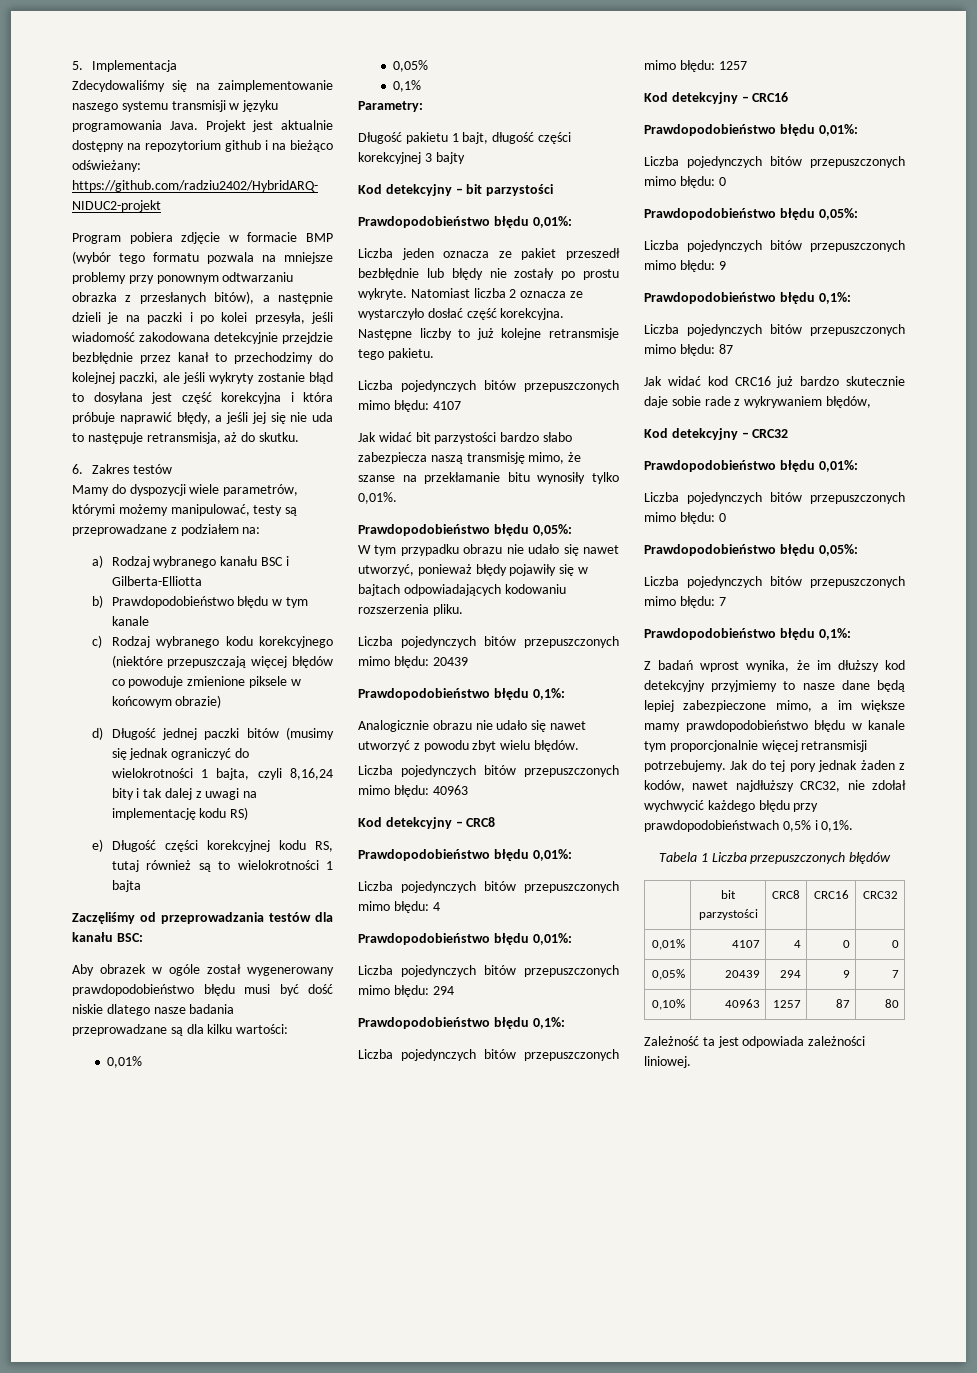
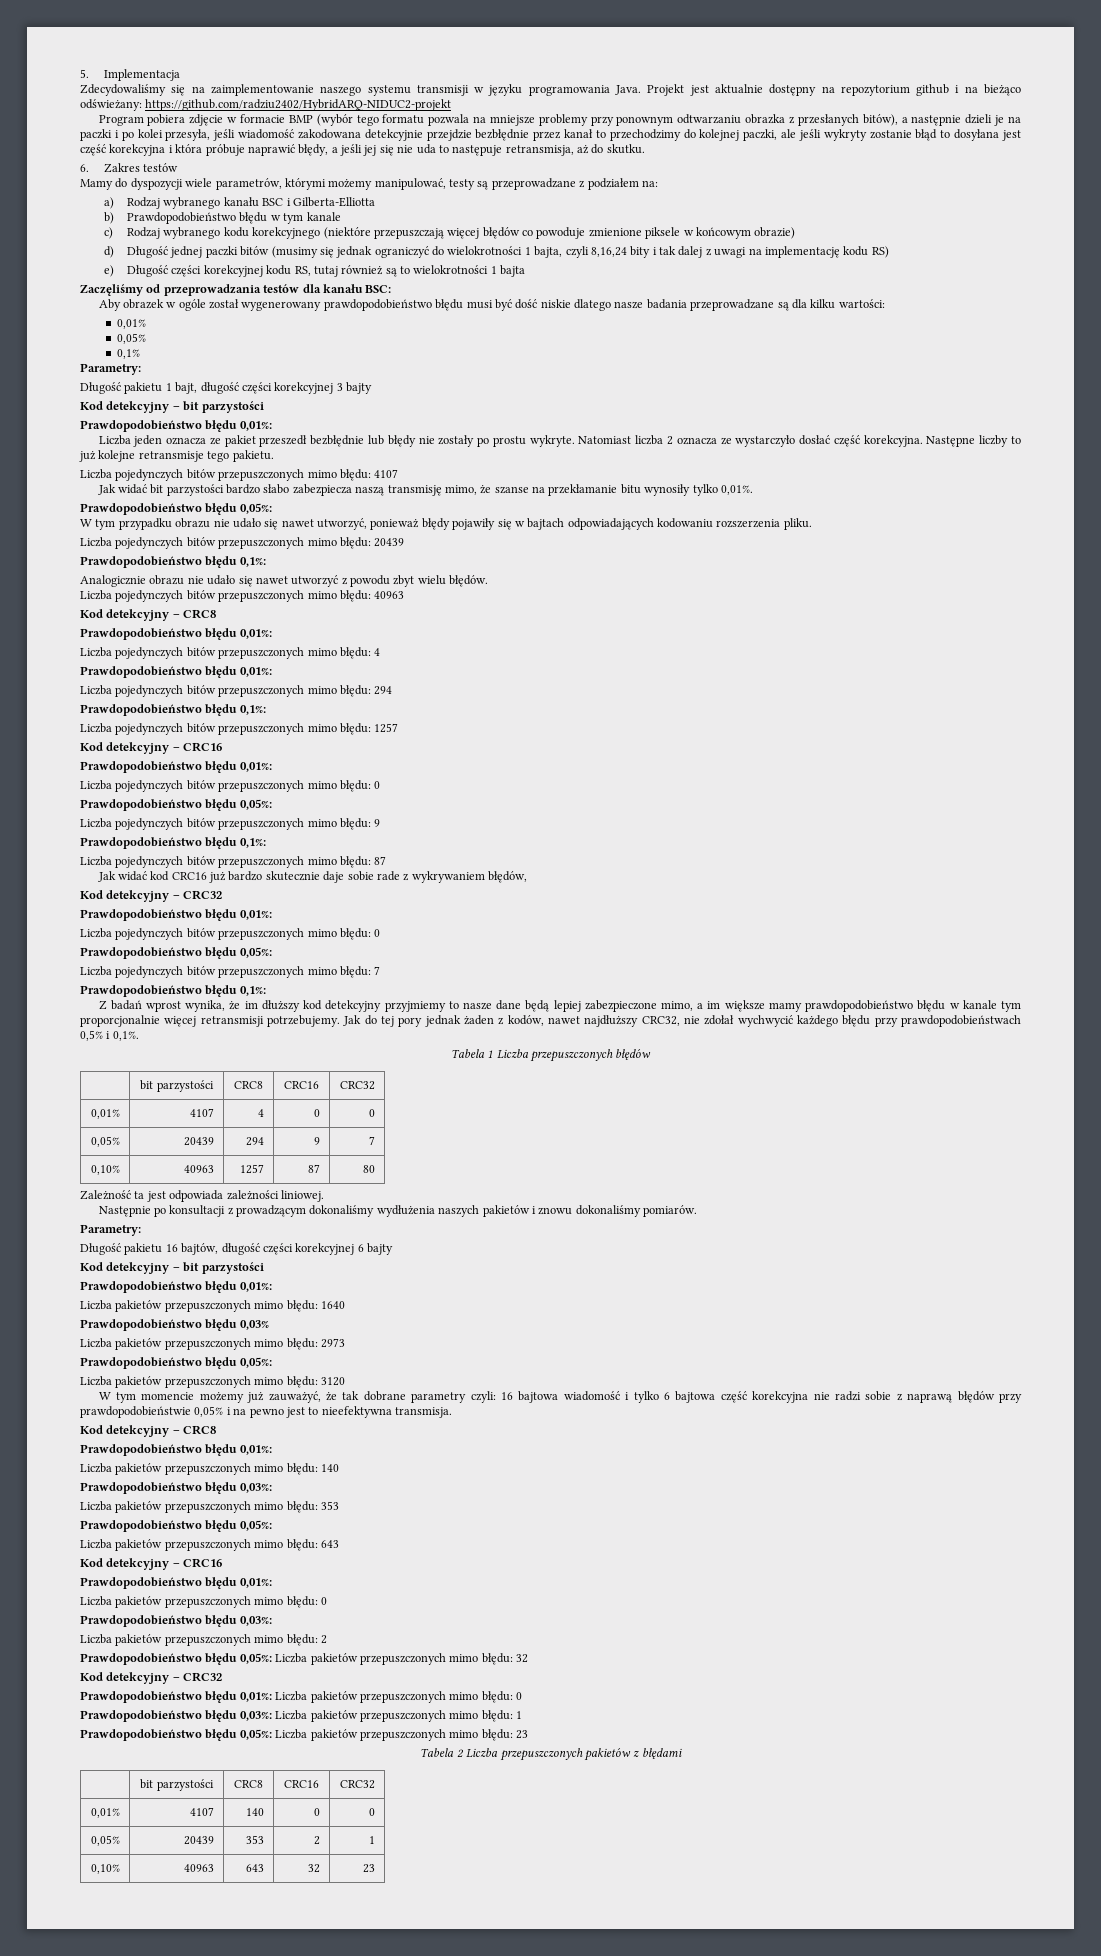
+ Następnie po konsultacji z prowadzącym dokonaliśmy wydłużenia naszych pakietów i znowu dokonaliśmy pomiarów.
+ Parametry:
+ Długość pakietu 16 bajtów, długość części korekcyjnej 6 bajty
+ Kod detekcyjny – bit parzystości
+ Prawdopodobieństwo błędu 0,01%:
+ Liczba pakietów przepuszczonych mimo błędu: 1640
+ Prawdopodobieństwo błędu 0,03%
+ Liczba pakietów przepuszczonych mimo błędu: 2973
+ Prawdopodobieństwo błędu 0,05%:
+ Liczba pakietów przepuszczonych mimo błędu: 3120
+ W tym momencie możemy już zauważyć, że tak dobrane parametry czyli: 16 bajtowa wiadomość i tylko 6 bajtowa część korekcyjna nie radzi sobie z naprawą błędów przy prawdopodobieństwie 0,05% i na pewno jest to nieefektywna transmisja.
+ Kod detekcyjny – CRC8
+ Prawdopodobieństwo błędu 0,01%:
+ Liczba pakietów przepuszczonych mimo błędu: 140
+ Prawdopodobieństwo błędu 0,03%:
+ Liczba pakietów przepuszczonych mimo błędu: 353
+ Prawdopodobieństwo błędu 0,05%:
+ Liczba pakietów przepuszczonych mimo błędu: 643
+ Kod detekcyjny – CRC16
+ Prawdopodobieństwo błędu 0,01%:
+ Liczba pakietów przepuszczonych mimo błędu: 0
+ Prawdopodobieństwo błędu 0,03%:
+ Liczba pakietów przepuszczonych mimo błędu: 2
+ Prawdopodobieństwo błędu 0,05%: Liczba pakietów przepuszczonych mimo błędu: 32
+ Kod detekcyjny – CRC32
+ Prawdopodobieństwo błędu 0,01%: Liczba pakietów przepuszczonych mimo błędu: 0
+ Prawdopodobieństwo błędu 0,03%: Liczba pakietów przepuszczonych mimo błędu: 1
+ Prawdopodobieństwo błędu 0,05%: Liczba pakietów przepuszczonych mimo błędu: 23
+ Tabela 2 Liczba przepuszczonych pakietów z błędami
+ | bit parzystości | CRC8 | CRC16 | CRC32
+ 0,01% | 4107 | 140 | 0 | 0
+ 0,05% | 20439 | 353 | 2 | 1
+ 0,10% | 40963 | 643 | 32 | 23

